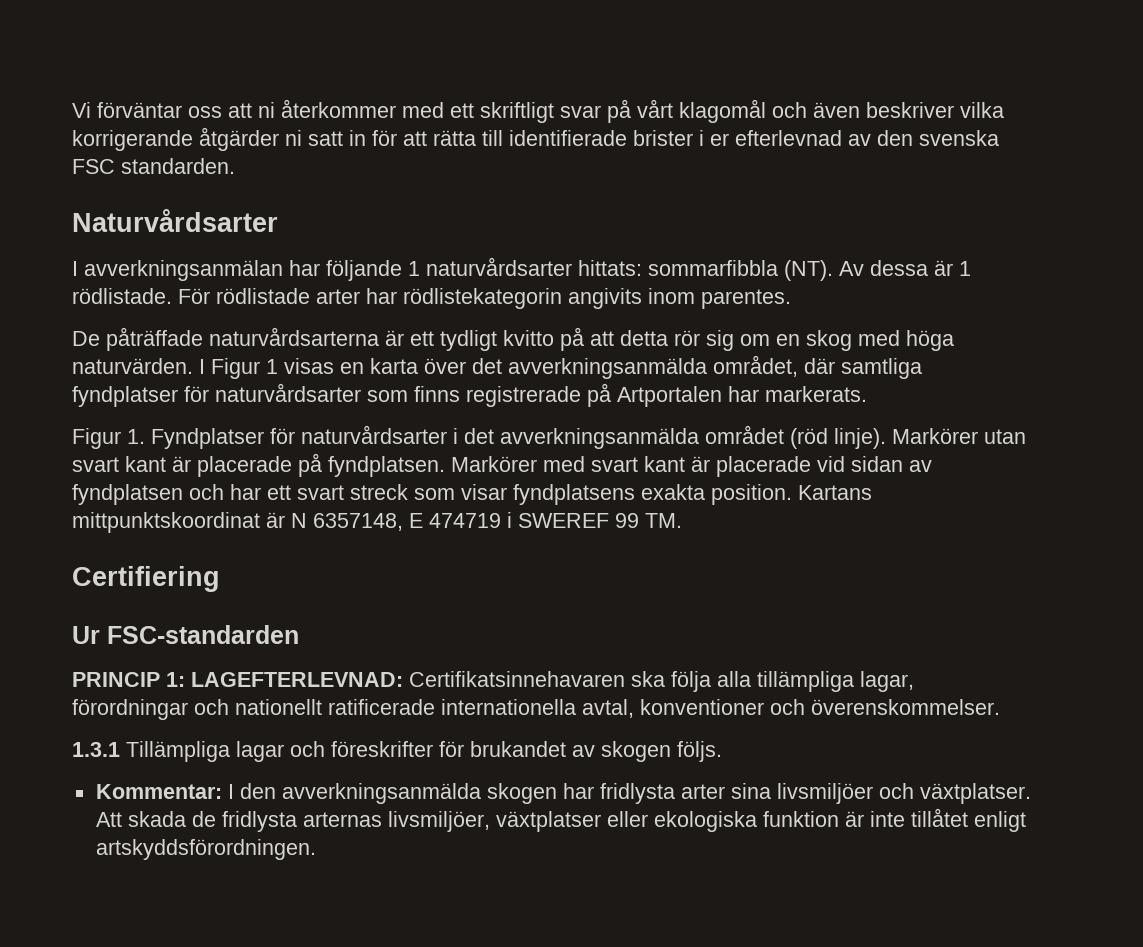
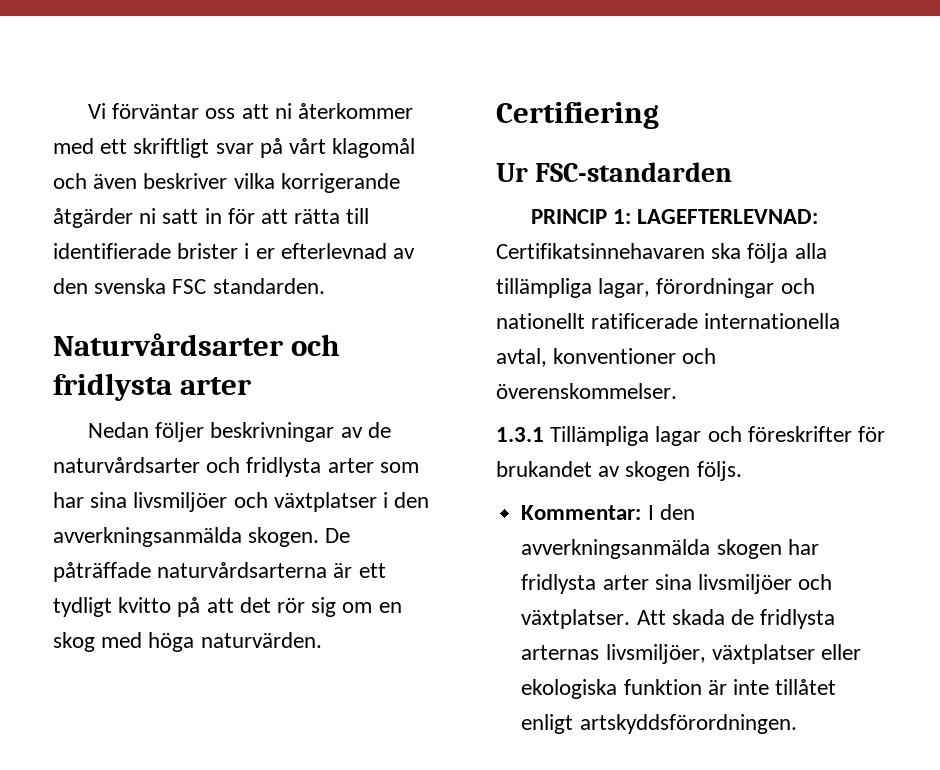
- Naturvårdsarter
- I avverkningsanmälan har följande 1 naturvårdsarter hittats: sommarfibbla (NT). Av dessa är 1 rödlistade. För rödlistade arter har rödlistekategorin angivits inom parentes.
- De påträffade naturvårdsarterna är ett tydligt kvitto på att detta rör sig om en skog med höga naturvärden. I Figur 1 visas en karta över det avverkningsanmälda området, där samtliga fyndplatser för naturvårdsarter som finns registrerade på Artportalen har markerats.
- Figur 1. Fyndplatser för naturvårdsarter i det avverkningsanmälda området (röd linje). Markörer utan svart kant är placerade på fyndplatsen. Markörer med svart kant är placerade vid sidan av fyndplatsen och har ett svart streck som visar fyndplatsens exakta position. Kartans mittpunktskoordinat är N 6357148, E 474719 i SWEREF 99 TM.
+ Naturvårdsarter och fridlysta arter
+ Nedan följer beskrivningar av de naturvårdsarter och fridlysta arter som har sina livsmiljöer och växtplatser i den avverkningsanmälda skogen. De påträffade naturvårdsarterna är ett tydligt kvitto på att det rör sig om en skog med höga naturvärden.

